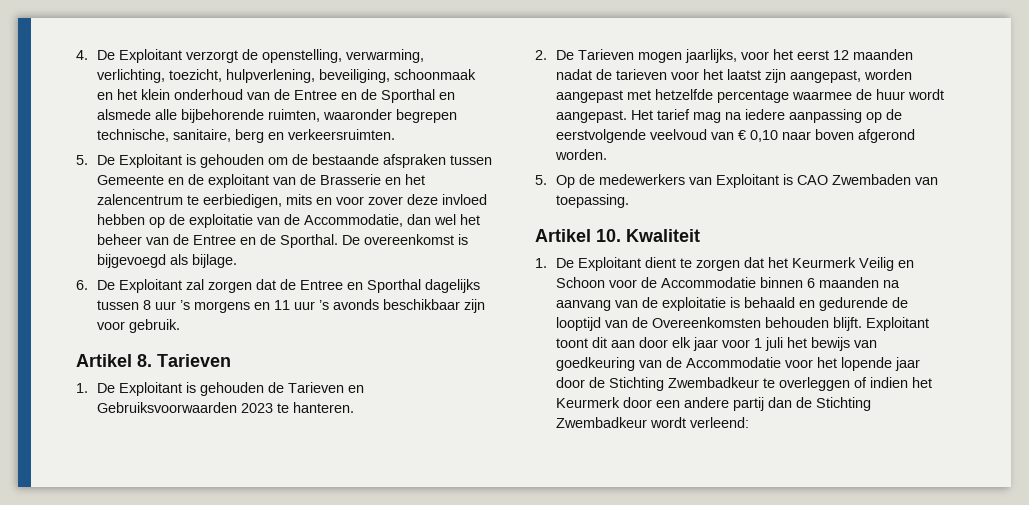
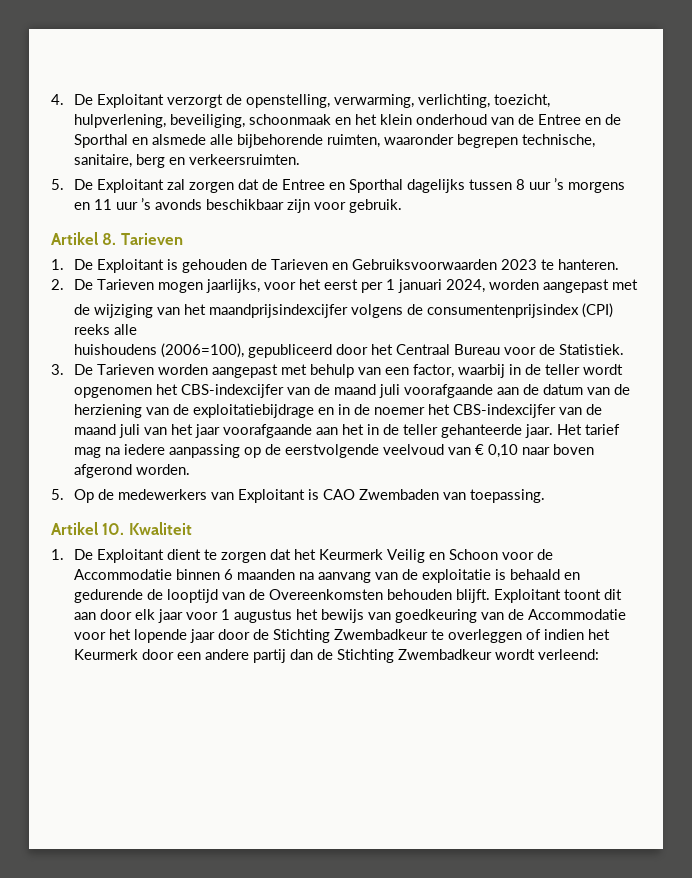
- 5. De Exploitant is gehouden om de bestaande afspraken tussen Gemeente en de exploitant van de Brasserie en het zalencentrum te eerbiedigen, mits en voor zover deze invloed hebben op de exploitatie van de Accommodatie, dan wel het beheer van de Entree en de Sporthal. De overeenkomst is bijgevoegd als bijlage.
- 6. De Exploitant zal zorgen dat de Entree en Sporthal dagelijks tussen 8 uur ’s morgens en 11 uur ’s avonds beschikbaar zijn voor gebruik.
+ 5. De Exploitant zal zorgen dat de Entree en Sporthal dagelijks tussen 8 uur ’s morgens en 11 uur ’s avonds beschikbaar zijn voor gebruik.
- 2. De Tarieven mogen jaarlijks, voor het eerst 12 maanden nadat de tarieven voor het laatst zijn aangepast, worden aangepast met hetzelfde percentage waarmee de huur wordt aangepast.
+ 2. De Tarieven mogen jaarlijks, voor het eerst per 1 januari 2024, worden aangepast met
+ de wijziging van het maandprijsindexcijfer volgens de consumentenprijsindex (CPI) reeks alle
+ huishoudens (2006=100), gepubliceerd door het Centraal Bureau voor de Statistiek.
+ 3. De Tarieven worden aangepast met behulp van een factor, waarbij in de teller wordt opgenomen het CBS-indexcijfer van de maand juli voorafgaande aan de datum van de herziening van de exploitatiebijdrage en in de noemer het CBS-indexcijfer van de maand juli van het jaar voorafgaande aan het in de teller gehanteerde jaar.
- Exploitant toont dit aan door elk jaar voor 1 juli het bewijs van goedkeuring van de Accommodatie voor het lopende jaar door de Stichting Zwembadkeur te overleggen of indien het Keurmerk door een andere partij dan de Stichting Zwembadkeur wordt verleend:
+ Exploitant toont dit aan door elk jaar voor 1 augustus het bewijs van goedkeuring van de Accommodatie voor het lopende jaar door de Stichting Zwembadkeur te overleggen of indien het Keurmerk door een andere partij dan de Stichting Zwembadkeur wordt verleend:

